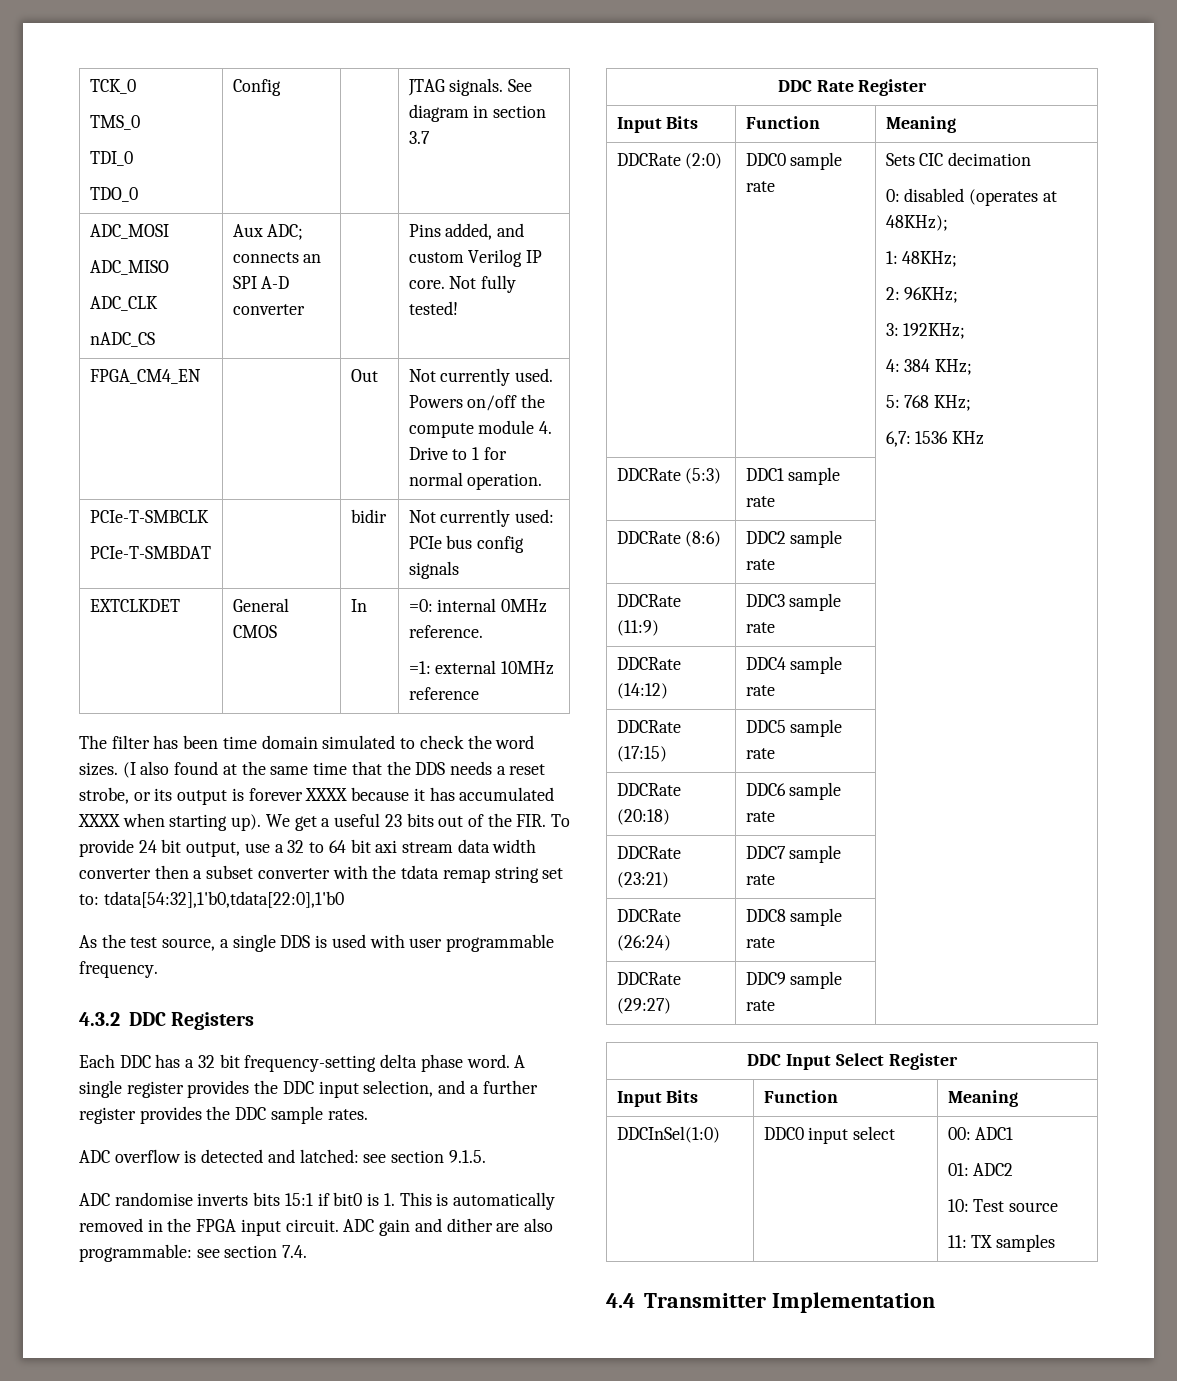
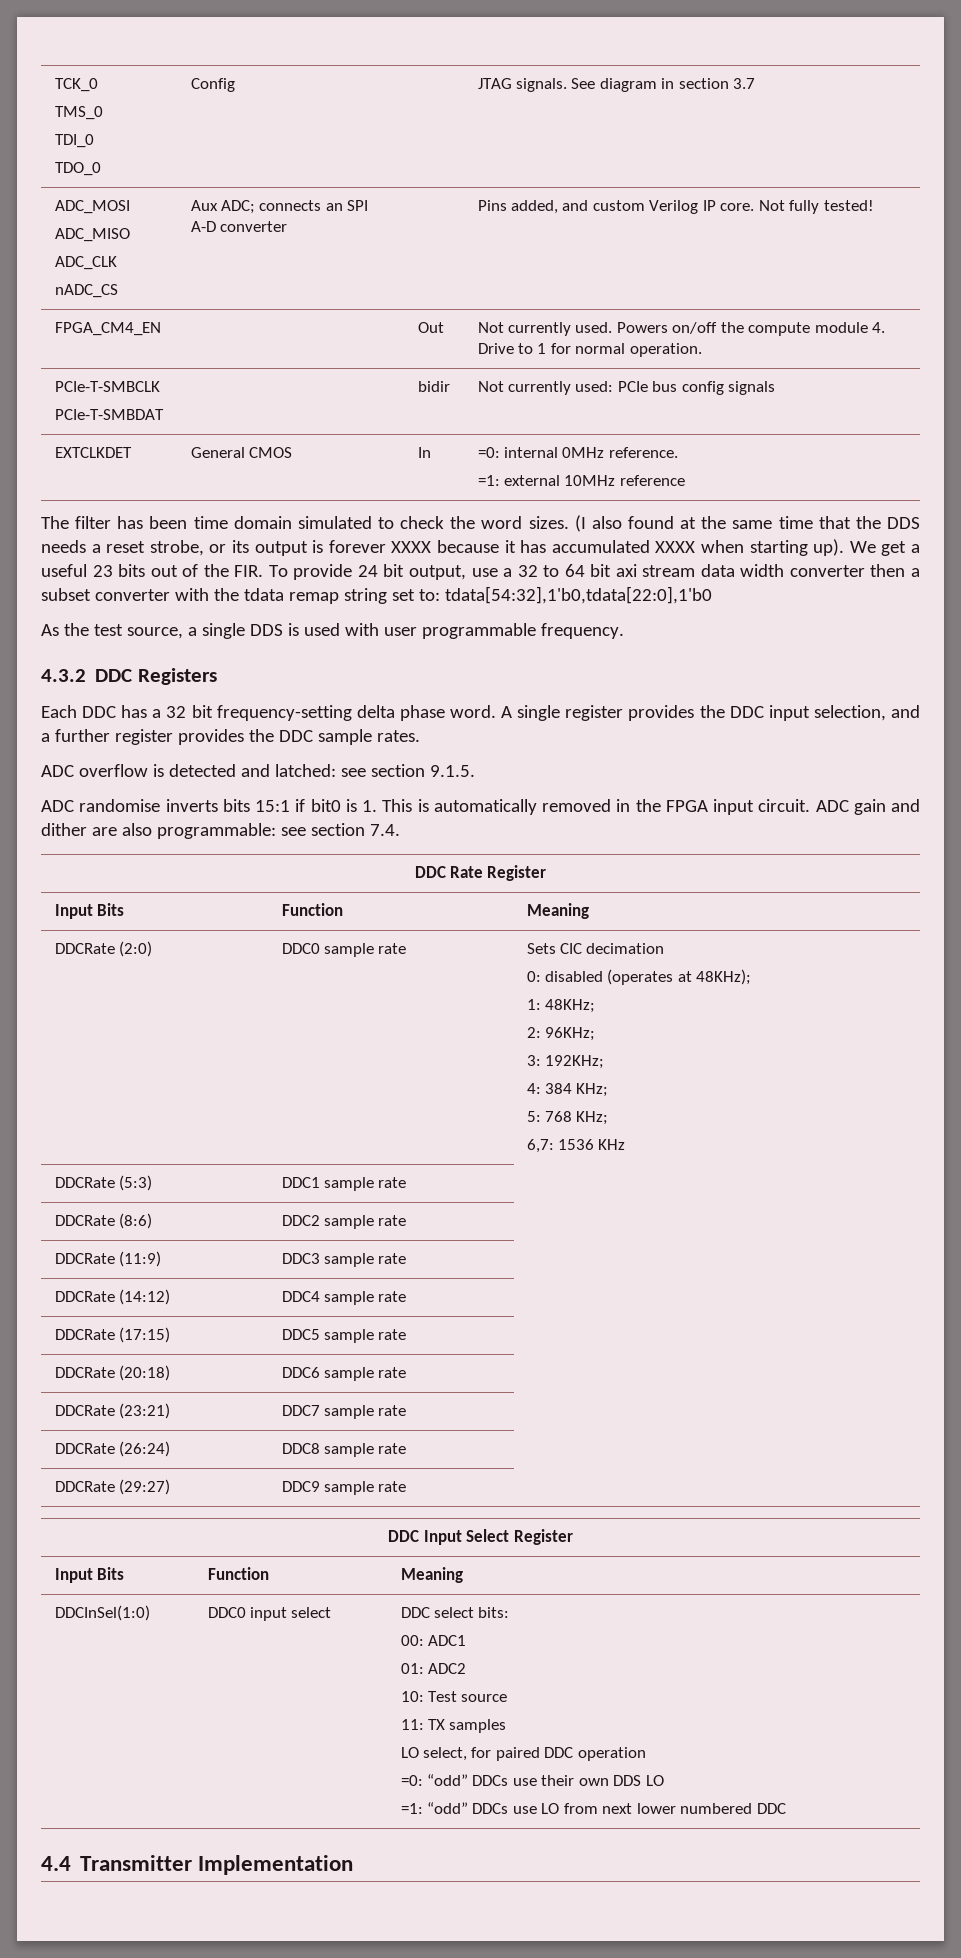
+ DDC select bits:
+ LO select, for paired DDC operation
+ =0: “odd” DDCs use their own DDS LO
+ =1: “odd” DDCs use LO from next lower numbered DDC

